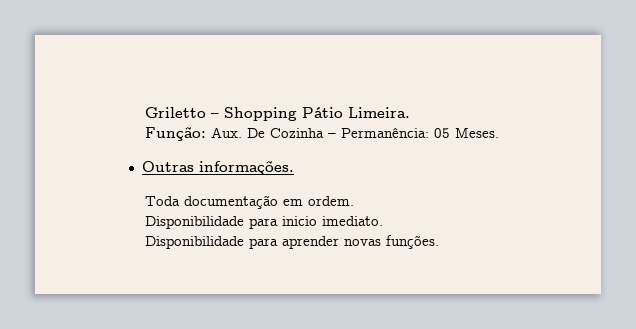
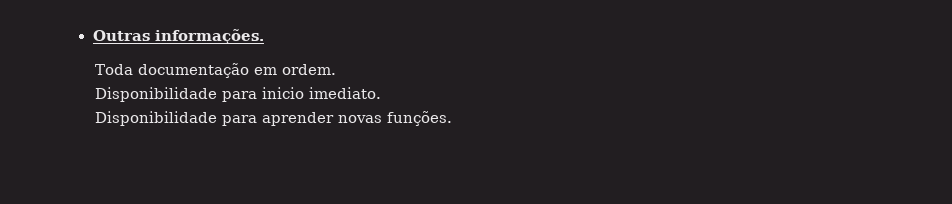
- Griletto – Shopping Pátio Limeira.
- Função: Aux. De Cozinha – Permanência: 05 Meses.

